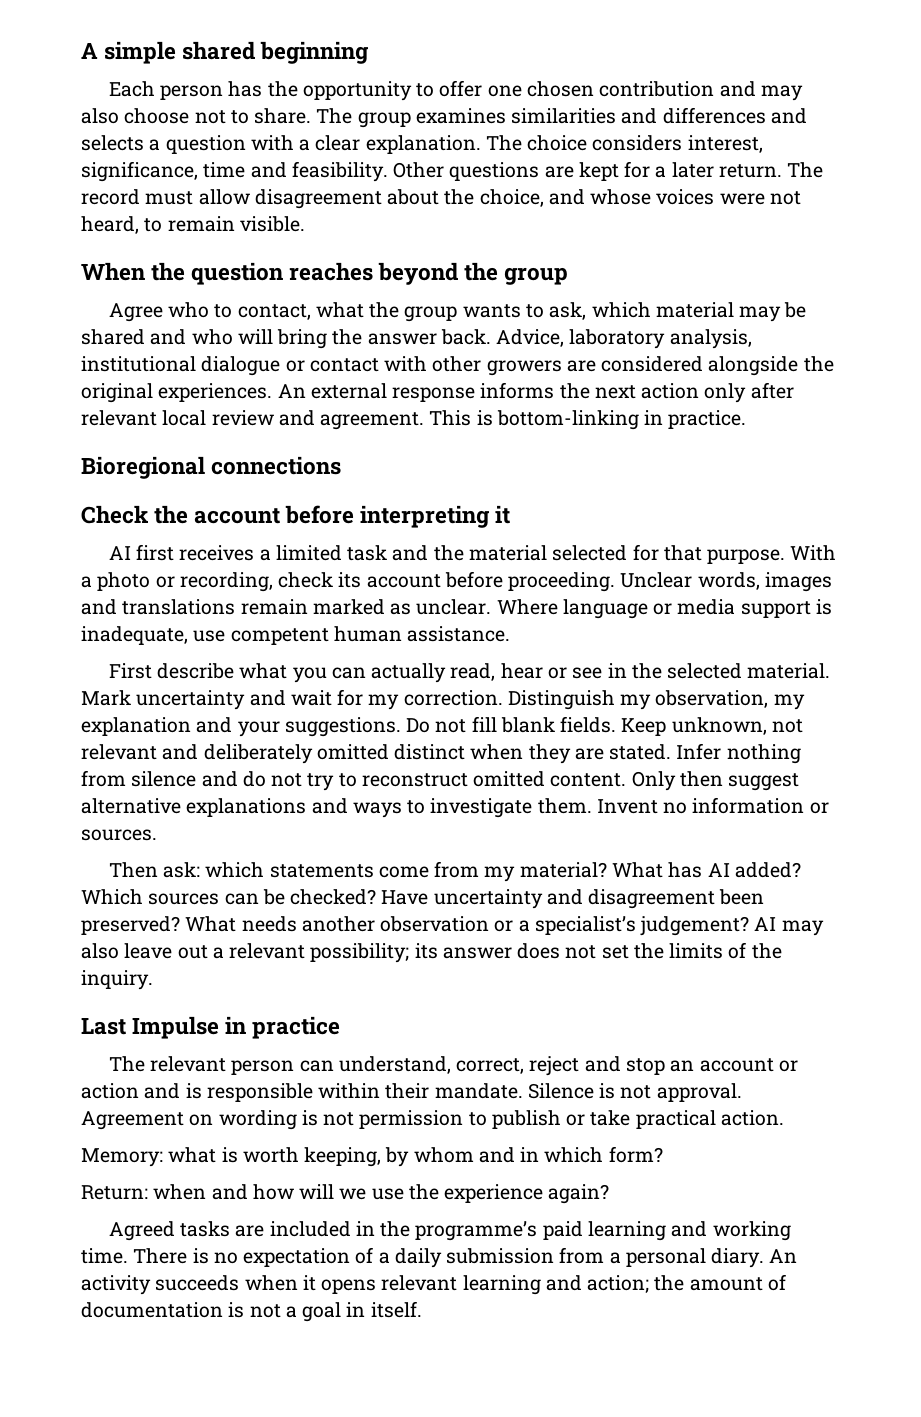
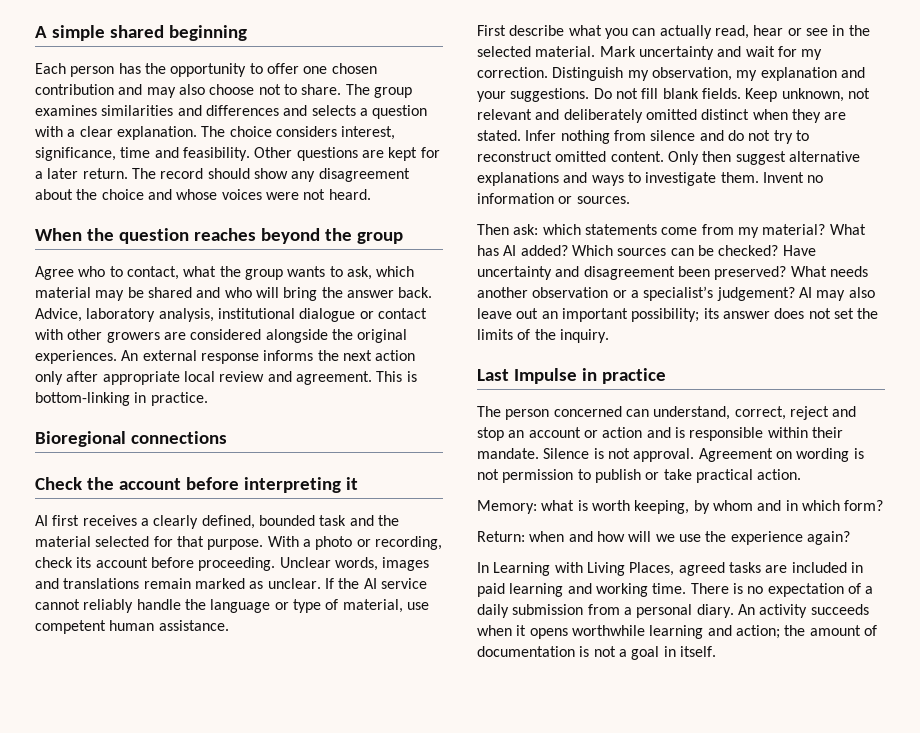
- The record must allow disagreement about the choice, and whose voices were not heard, to remain visible.
+ The record should show any disagreement about the choice and whose voices were not heard.
- An external response informs the next action only after relevant local review and agreement.
+ An external response informs the next action only after appropriate local review and agreement.
- AI first receives a limited task and the material selected for that purpose.
+ AI first receives a clearly defined, bounded task and the material selected for that purpose.
- Where language or media support is inadequate, use competent human assistance.
+ If the AI service cannot reliably handle the language or type of material, use competent human assistance.
- AI may also leave out a relevant possibility; its answer does not set the limits of the inquiry.
+ AI may also leave out an important possibility; its answer does not set the limits of the inquiry.
- The relevant person can understand, correct, reject and stop an account or action and is responsible within their mandate.
+ The person concerned can understand, correct, reject and stop an account or action and is responsible within their mandate.
- Agreed tasks are included in the programme’s paid learning and working time.
+ In Learning with Living Places, agreed tasks are included in paid learning and working time.
- An activity succeeds when it opens relevant learning and action; the amount of documentation is not a goal in itself.
+ An activity succeeds when it opens worthwhile learning and action; the amount of documentation is not a goal in itself.

